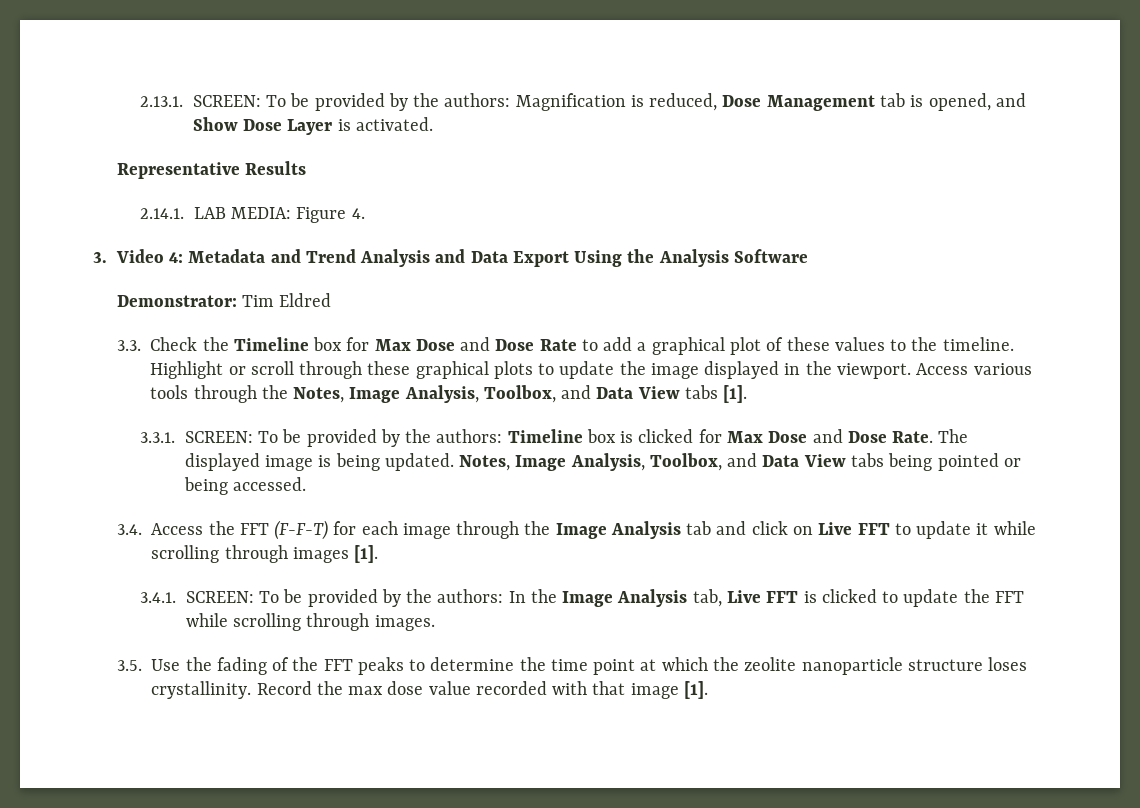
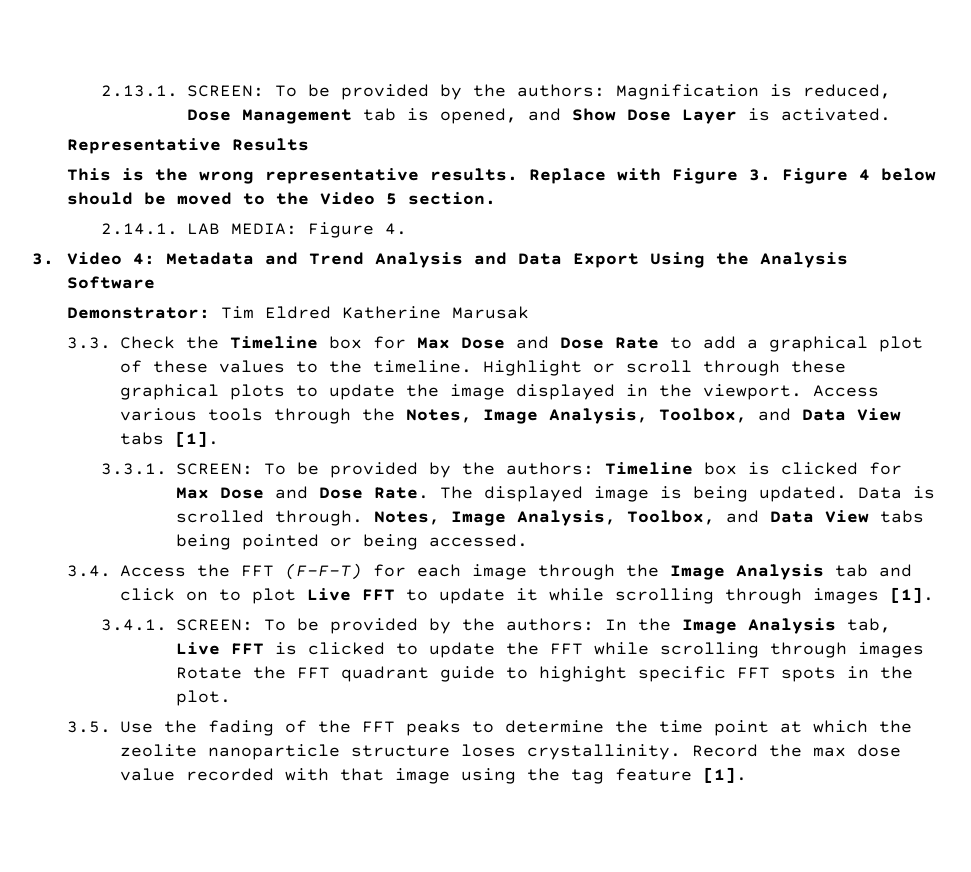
+ This is the wrong representative results. Replace with Figure 3. Figure 4 below should be moved to the Video 5 section.
- Demonstrator: Tim Eldred
+ Demonstrator: Tim Eldred Katherine Marusak
+ Data is scrolled through.
- 3.4. Access the FFT (F-F-T) for each image through the Image Analysis tab and click on Live FFT to update it while scrolling through images [1].
+ 3.4. Access the FFT (F-F-T) for each image through the Image Analysis tab and click on to plot Live FFT to update it while scrolling through images [1].
- 3.4.1. SCREEN: To be provided by the authors: In the Image Analysis tab, Live FFT is clicked to update the FFT while scrolling through images.
+ 3.4.1. SCREEN: To be provided by the authors: In the Image Analysis tab, Live FFT is clicked to update the FFT while scrolling through images Rotate the FFT quadrant guide to highight specific FFT spots in the plot.
- Record the max dose value recorded with that image [1].
+ Record the max dose value recorded with that image using the tag feature [1].

